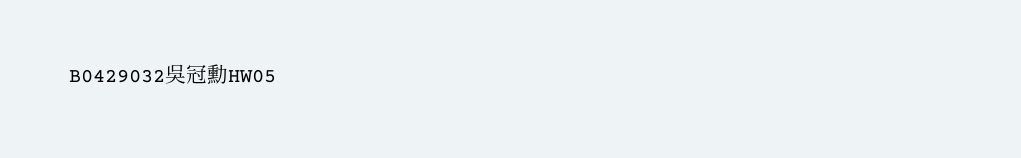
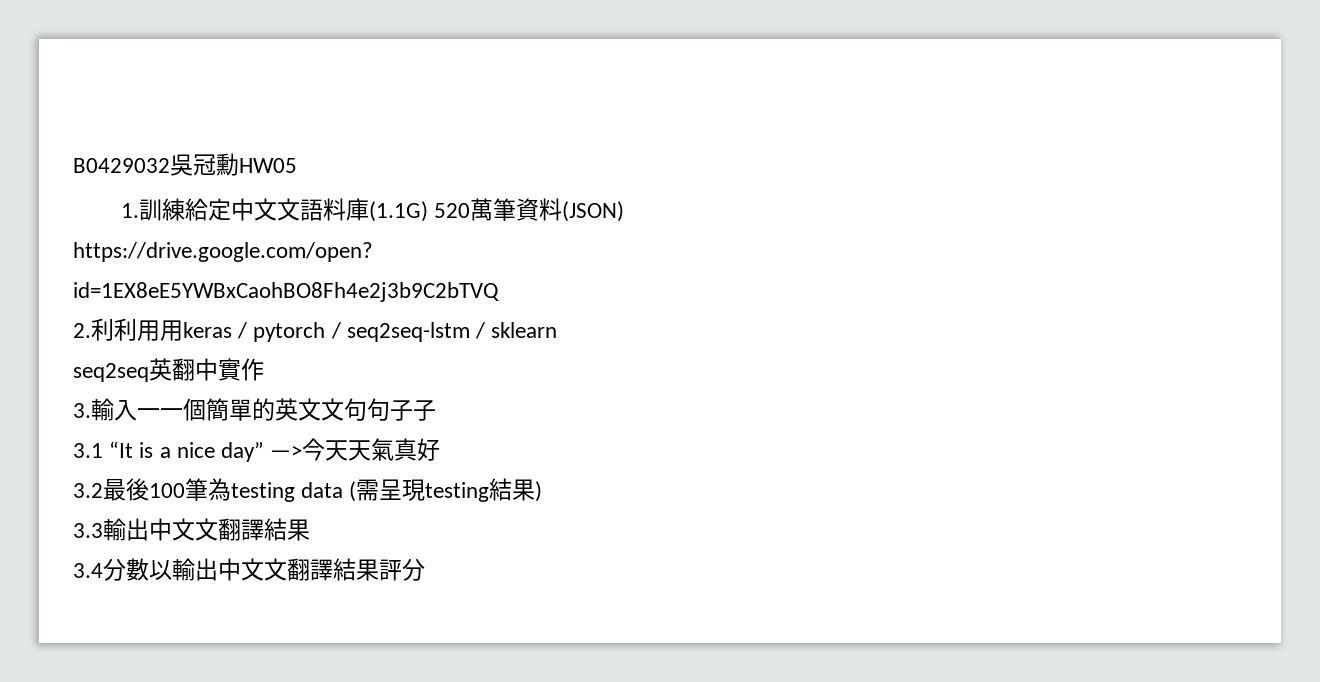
+ 1.訓練給定中⽂文語料庫(1.1G) 520萬筆資料(JSON)
+ https://drive.google.com/open?
+ id=1EX8eE5YWBxCaohBO8Fh4e2j3b9C2bTVQ
+ 2.利利⽤用keras / pytorch / seq2seq-lstm / sklearn
+ seq2seq英翻中實作
+ 3.輸入⼀一個簡單的英⽂文句句⼦子
+ 3.1 “It is a nice day” —>今天天氣真好
+ 3.2最後100筆為testing data (需呈現testing結果)
+ 3.3輸出中⽂文翻譯結果
+ 3.4分數以輸出中⽂文翻譯結果評分

